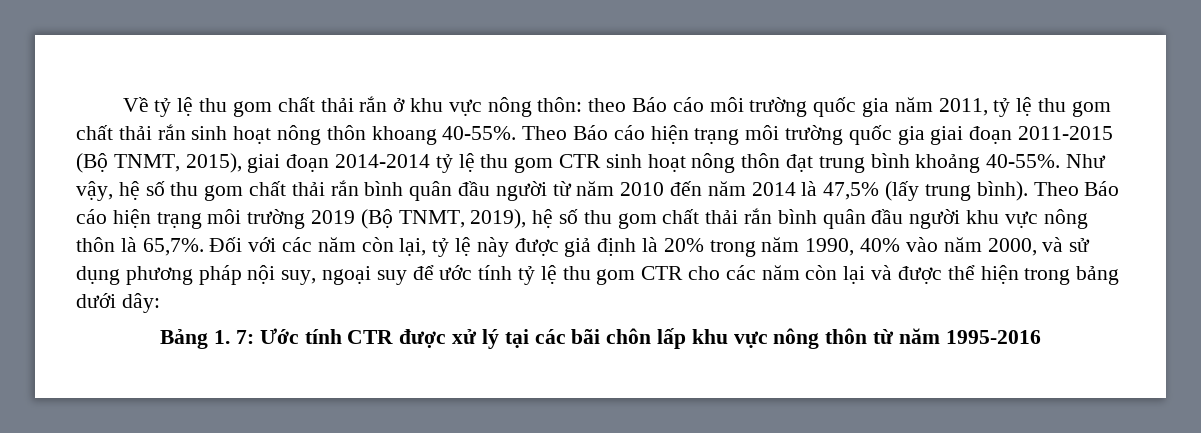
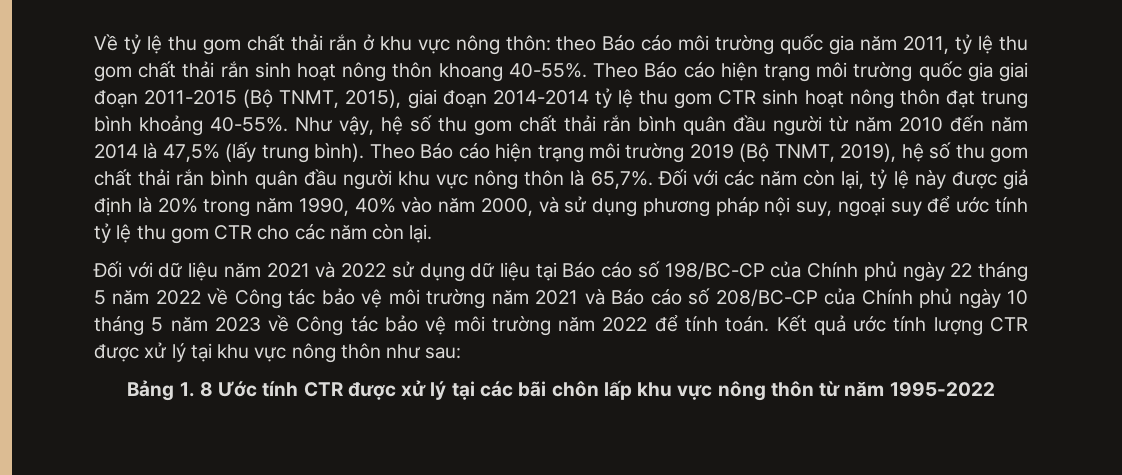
- Đối với các năm còn lại, tỷ lệ này được giả định là 20% trong năm 1990, 40% vào năm 2000, và sử dụng phương pháp nội suy, ngoại suy để ước tính tỷ lệ thu gom CTR cho các năm còn lại và được thể hiện trong bảng dưới dây:
+ Đối với các năm còn lại, tỷ lệ này được giả định là 20% trong năm 1990, 40% vào năm 2000, và sử dụng phương pháp nội suy, ngoại suy để ước tính tỷ lệ thu gom CTR cho các năm còn lại.
+ Đối với dữ liệu năm 2021 và 2022 sử dụng dữ liệu tại Báo cáo số 198/BC-CP của Chính phủ ngày 22 tháng 5 năm 2022 về Công tác bảo vệ môi trường năm 2021 và Báo cáo số 208/BC-CP của Chính phủ ngày 10 tháng 5 năm 2023 về Công tác bảo vệ môi trường năm 2022 để tính toán. Kết quả ước tính lượng CTR được xử lý tại khu vực nông thôn như sau:
- Bảng 1. 7: Ước tính CTR được xử lý tại các bãi chôn lấp khu vực nông thôn từ năm 1995-2016
+ Bảng 1. 8 Ước tính CTR được xử lý tại các bãi chôn lấp khu vực nông thôn từ năm 1995-2022

